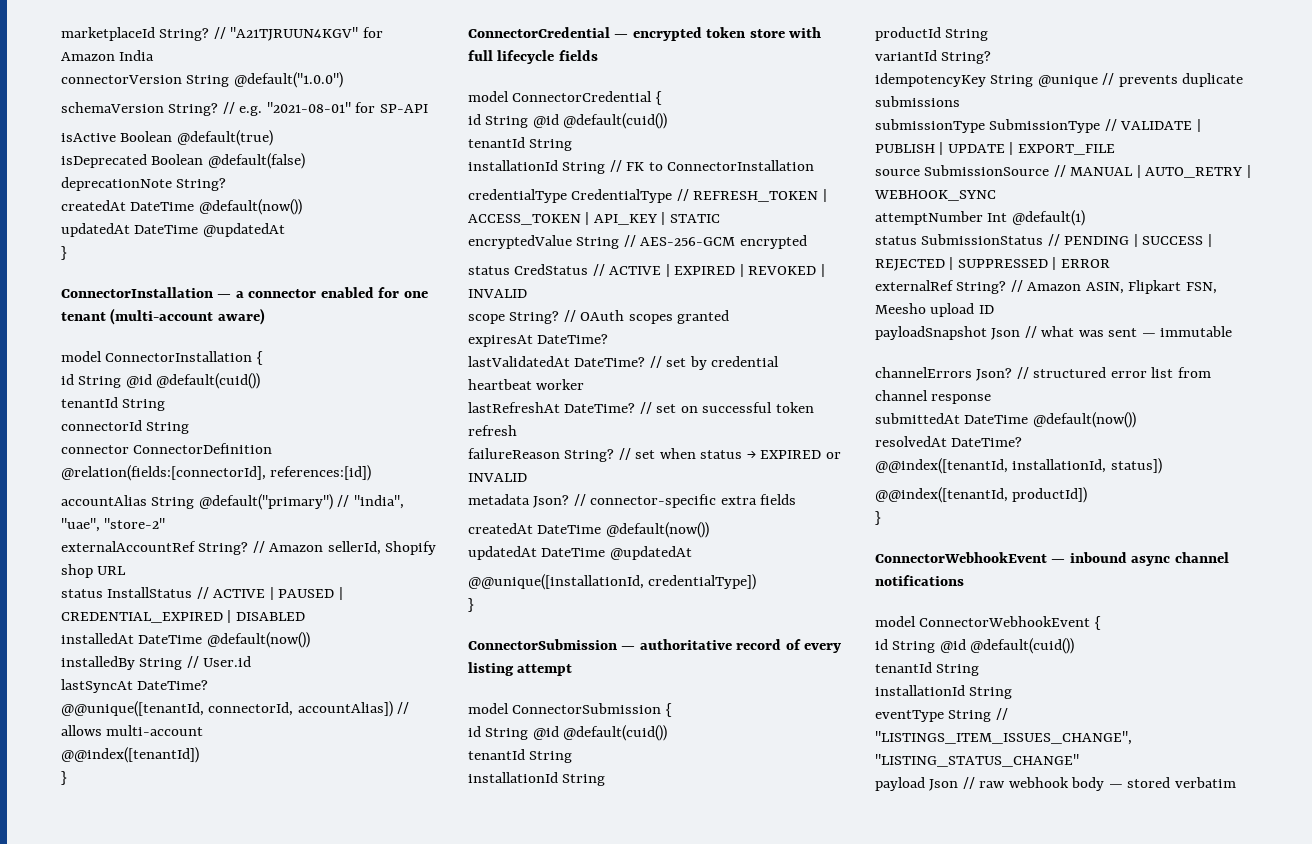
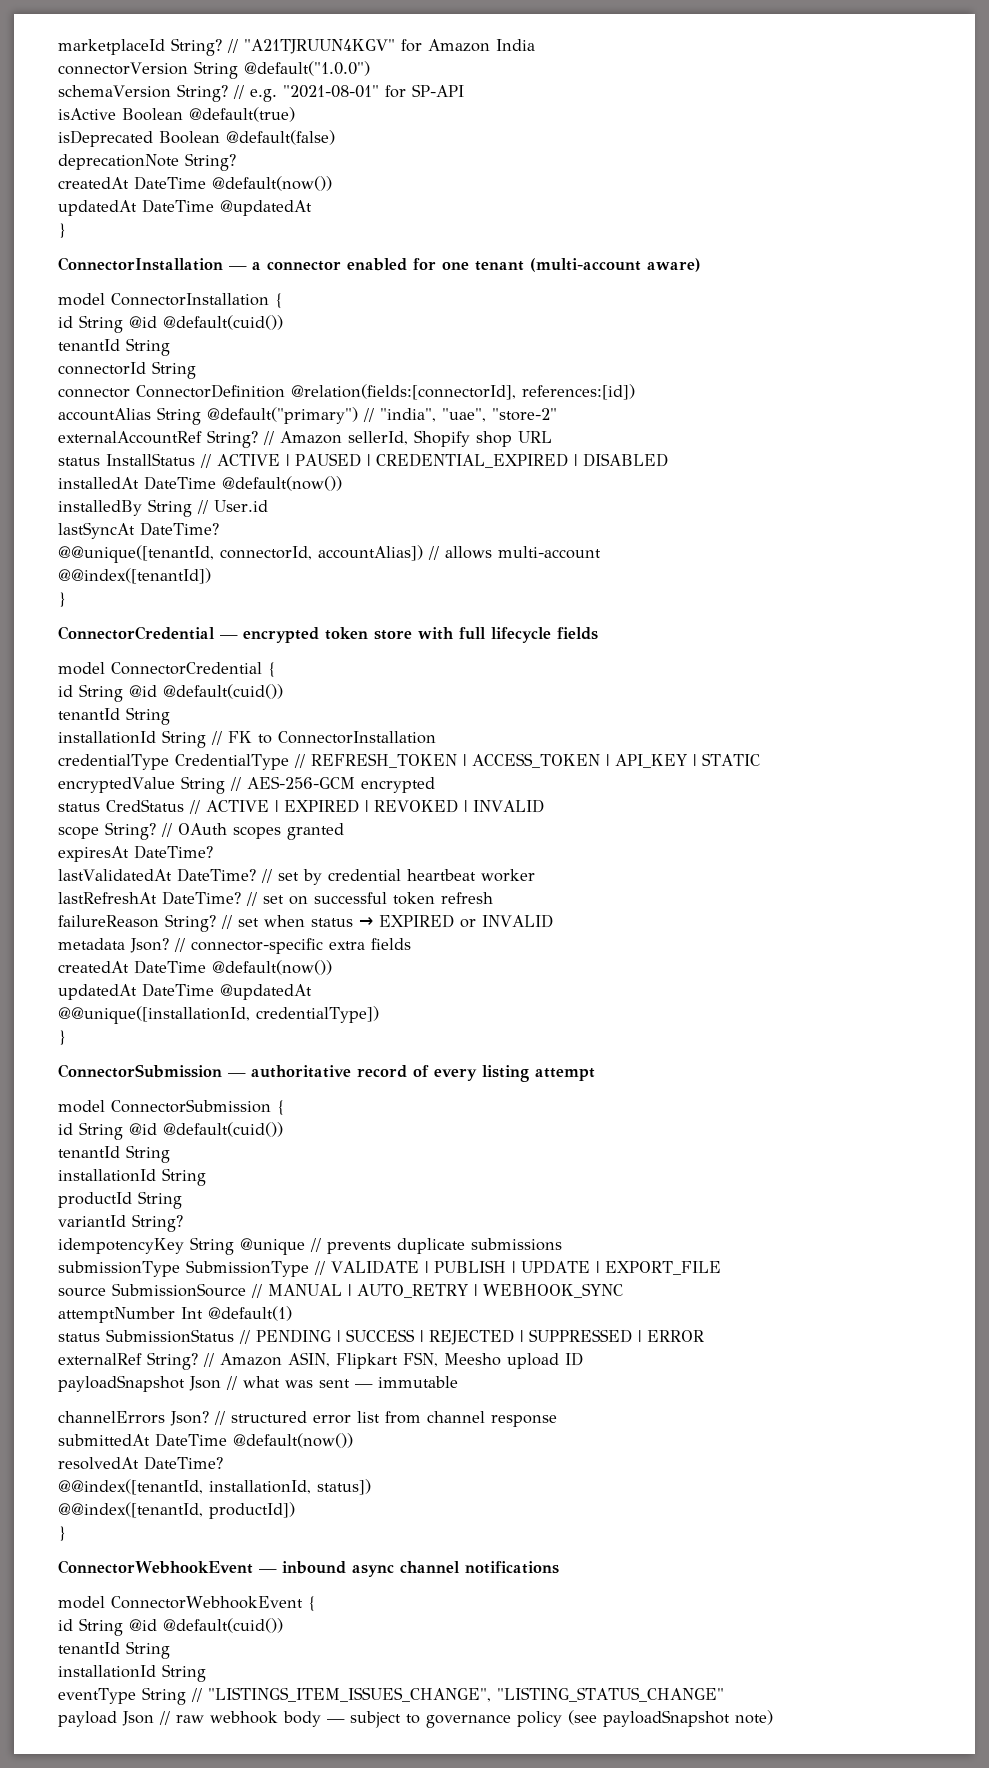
- payload Json // raw webhook body — stored verbatim
+ payload Json // raw webhook body — subject to governance policy (see payloadSnapshot note)

